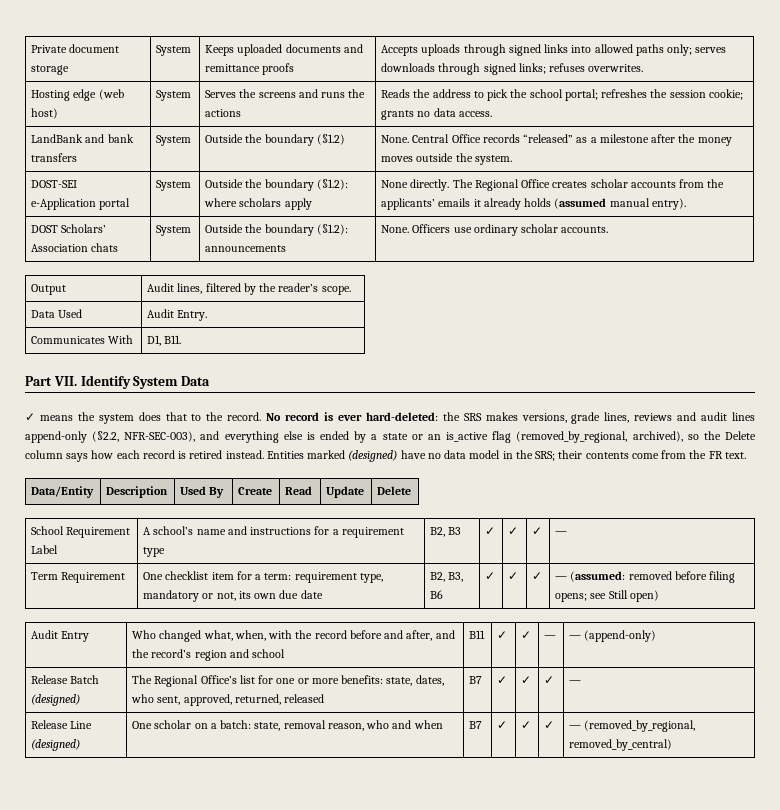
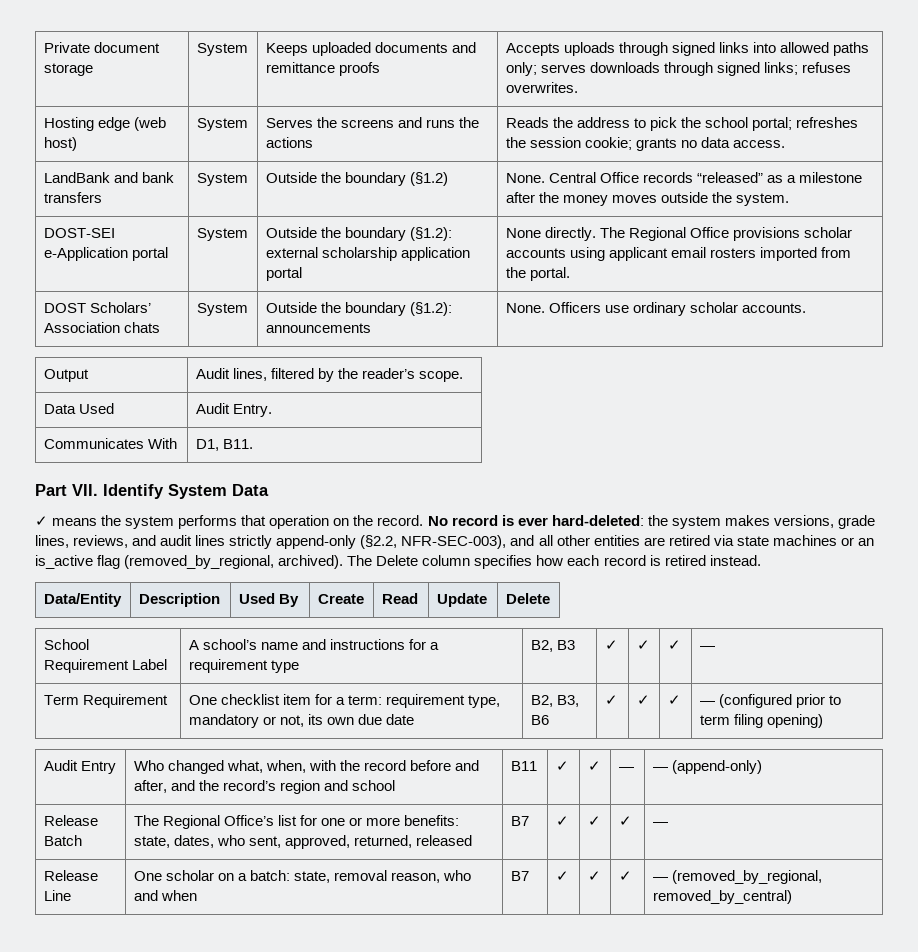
- DOST-SEI e-Application portal | System | Outside the boundary (§1.2): where scholars apply | None directly. The Regional Office creates scholar accounts from the applicants’ emails it already holds (assumed manual entry).
+ DOST-SEI e-Application portal | System | Outside the boundary (§1.2): external scholarship application portal | None directly. The Regional Office provisions scholar accounts using applicant email rosters imported from the portal.
- ✓ means the system does that to the record.
+ ✓ means the system performs that operation on the record.
- No record is ever hard-deleted: the SRS makes versions, grade lines, reviews and audit lines append-only (§2.2, NFR-SEC-003), and everything else is ended by a state or an is_active flag (removed_by_regional, archived), so the Delete column says how each record is retired instead. Entities marked (designed) have no data model in the SRS; their contents come from the FR text.
+ No record is ever hard-deleted: the system makes versions, grade lines, reviews, and audit lines strictly append-only (§2.2, NFR-SEC-003), and all other entities are retired via state machines or an is_active flag (removed_by_regional, archived). The Delete column specifies how each record is retired instead.
- Term Requirement | One checklist item for a term: requirement type, mandatory or not, its own due date | B2, B3, B6 | ✓ | ✓ | ✓ | — (assumed: removed before filing opens; see Still open)
+ Term Requirement | One checklist item for a term: requirement type, mandatory or not, its own due date | B2, B3, B6 | ✓ | ✓ | ✓ | — (configured prior to term filing opening)
- Release Batch (designed) | The Regional Office’s list for one or more benefits: state, dates, who sent, approved, returned, released | B7 | ✓ | ✓ | ✓ | —
+ Release Batch | The Regional Office’s list for one or more benefits: state, dates, who sent, approved, returned, released | B7 | ✓ | ✓ | ✓ | —
- Release Line (designed) | One scholar on a batch: state, removal reason, who and when | B7 | ✓ | ✓ | ✓ | — (removed_by_regional, removed_by_central)
+ Release Line | One scholar on a batch: state, removal reason, who and when | B7 | ✓ | ✓ | ✓ | — (removed_by_regional, removed_by_central)

